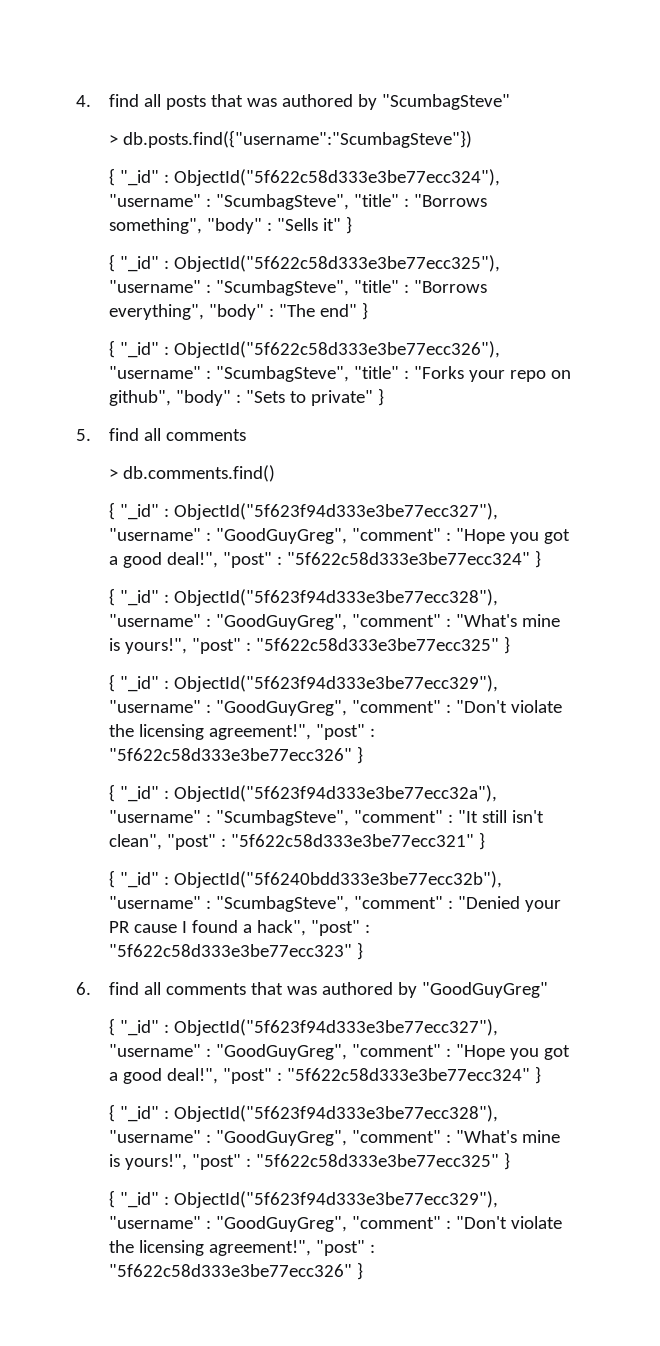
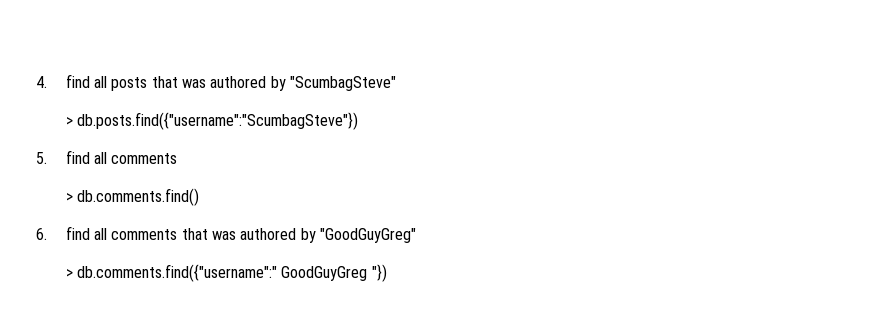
- { "_id" : ObjectId("5f622c58d333e3be77ecc324"), "username" : "ScumbagSteve", "title" : "Borrows something", "body" : "Sells it" }
- { "_id" : ObjectId("5f622c58d333e3be77ecc325"), "username" : "ScumbagSteve", "title" : "Borrows everything", "body" : "The end" }
- { "_id" : ObjectId("5f622c58d333e3be77ecc326"), "username" : "ScumbagSteve", "title" : "Forks your repo on github", "body" : "Sets to private" }
  > db.comments.find()
- { "_id" : ObjectId("5f623f94d333e3be77ecc327"), "username" : "GoodGuyGreg", "comment" : "Hope you got a good deal!", "post" : "5f622c58d333e3be77ecc324" }
- { "_id" : ObjectId("5f623f94d333e3be77ecc328"), "username" : "GoodGuyGreg", "comment" : "What's mine is yours!", "post" : "5f622c58d333e3be77ecc325" }
- { "_id" : ObjectId("5f623f94d333e3be77ecc329"), "username" : "GoodGuyGreg", "comment" : "Don't violate the licensing agreement!", "post" : "5f622c58d333e3be77ecc326" }
- { "_id" : ObjectId("5f623f94d333e3be77ecc32a"), "username" : "ScumbagSteve", "comment" : "It still isn't clean", "post" : "5f622c58d333e3be77ecc321" }
- { "_id" : ObjectId("5f6240bdd333e3be77ecc32b"), "username" : "ScumbagSteve", "comment" : "Denied your PR cause I found a hack", "post" : "5f622c58d333e3be77ecc323" }
  6. find all comments that was authored by "GoodGuyGreg"
- { "_id" : ObjectId("5f623f94d333e3be77ecc327"), "username" : "GoodGuyGreg", "comment" : "Hope you got a good deal!", "post" : "5f622c58d333e3be77ecc324" }
- { "_id" : ObjectId("5f623f94d333e3be77ecc328"), "username" : "GoodGuyGreg", "comment" : "What's mine is yours!", "post" : "5f622c58d333e3be77ecc325" }
- { "_id" : ObjectId("5f623f94d333e3be77ecc329"), "username" : "GoodGuyGreg", "comment" : "Don't violate the licensing agreement!", "post" : "5f622c58d333e3be77ecc326" }
+ > db.comments.find({"username":" GoodGuyGreg "})

